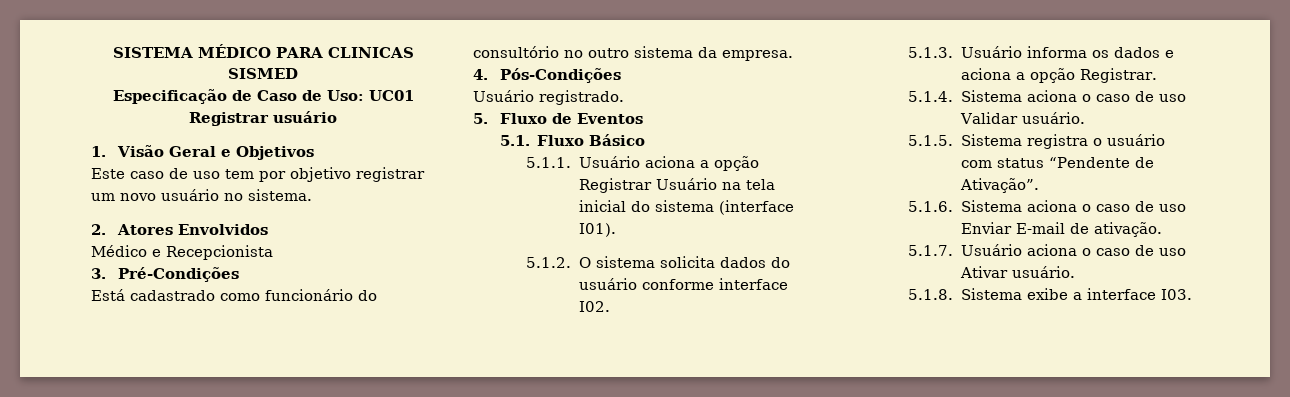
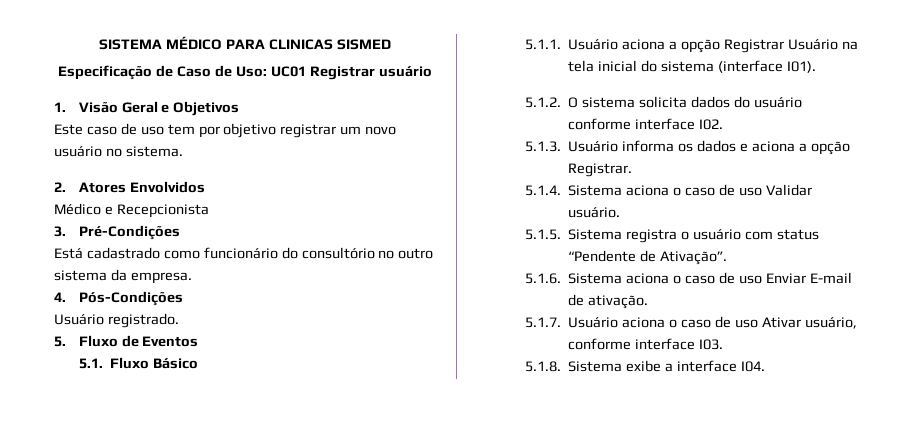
- 5.1.7. Usuário aciona o caso de uso Ativar usuário.
+ 5.1.7. Usuário aciona o caso de uso Ativar usuário, conforme interface I03.
- 5.1.8. Sistema exibe a interface I03.
+ 5.1.8. Sistema exibe a interface I04.

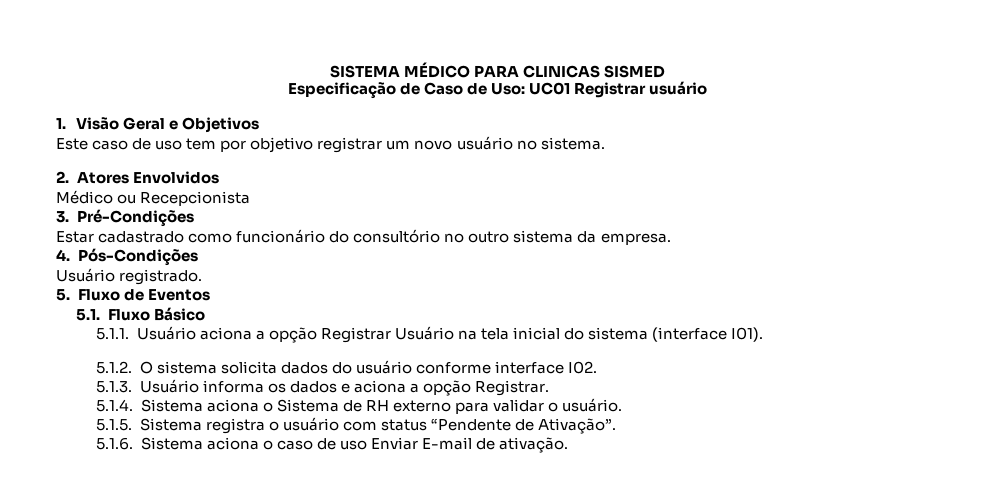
- Médico e Recepcionista
+ Médico ou Recepcionista
- Está cadastrado como funcionário do consultório no outro sistema da empresa.
+ Estar cadastrado como funcionário do consultório no outro sistema da empresa.
- 5.1.4. Sistema aciona o caso de uso Validar usuário.
+ 5.1.4. Sistema aciona o Sistema de RH externo para validar o usuário.
- 5.1.7. Usuário aciona o caso de uso Ativar usuário, conforme interface I03.
- 5.1.8. Sistema exibe a interface I04.

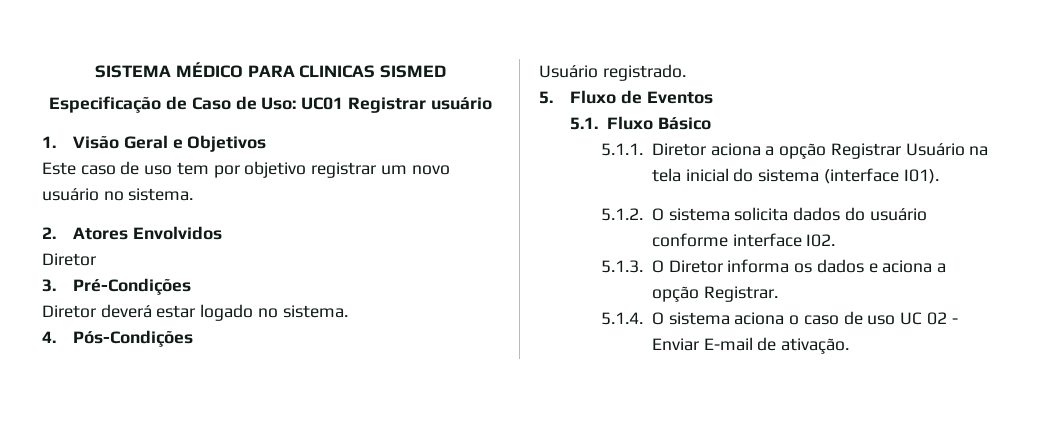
  2. Atores Envolvidos
- Médico ou Recepcionista
+ Diretor
- Estar cadastrado como funcionário do consultório no outro sistema da empresa.
+ Diretor deverá estar logado no sistema.
- 5.1.1. Usuário aciona a opção Registrar Usuário na tela inicial do sistema (interface I01).
+ 5.1.1. Diretor aciona a opção Registrar Usuário na tela inicial do sistema (interface I01).
- 5.1.3. Usuário informa os dados e aciona a opção Registrar.
+ 5.1.3. O Diretor informa os dados e aciona a opção Registrar.
- 5.1.4. Sistema aciona o Sistema de RH externo para validar o usuário.
- 5.1.5. Sistema registra o usuário com status “Pendente de Ativação”.
- 5.1.6. Sistema aciona o caso de uso Enviar E-mail de ativação.
+ 5.1.4. O sistema aciona o caso de uso UC 02 - Enviar E-mail de ativação.

